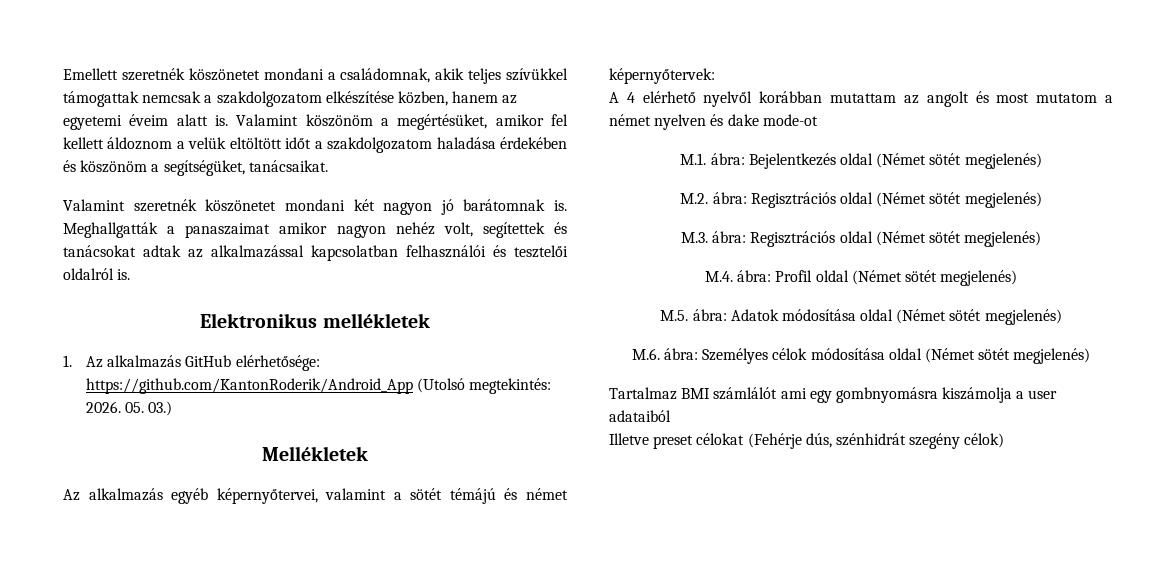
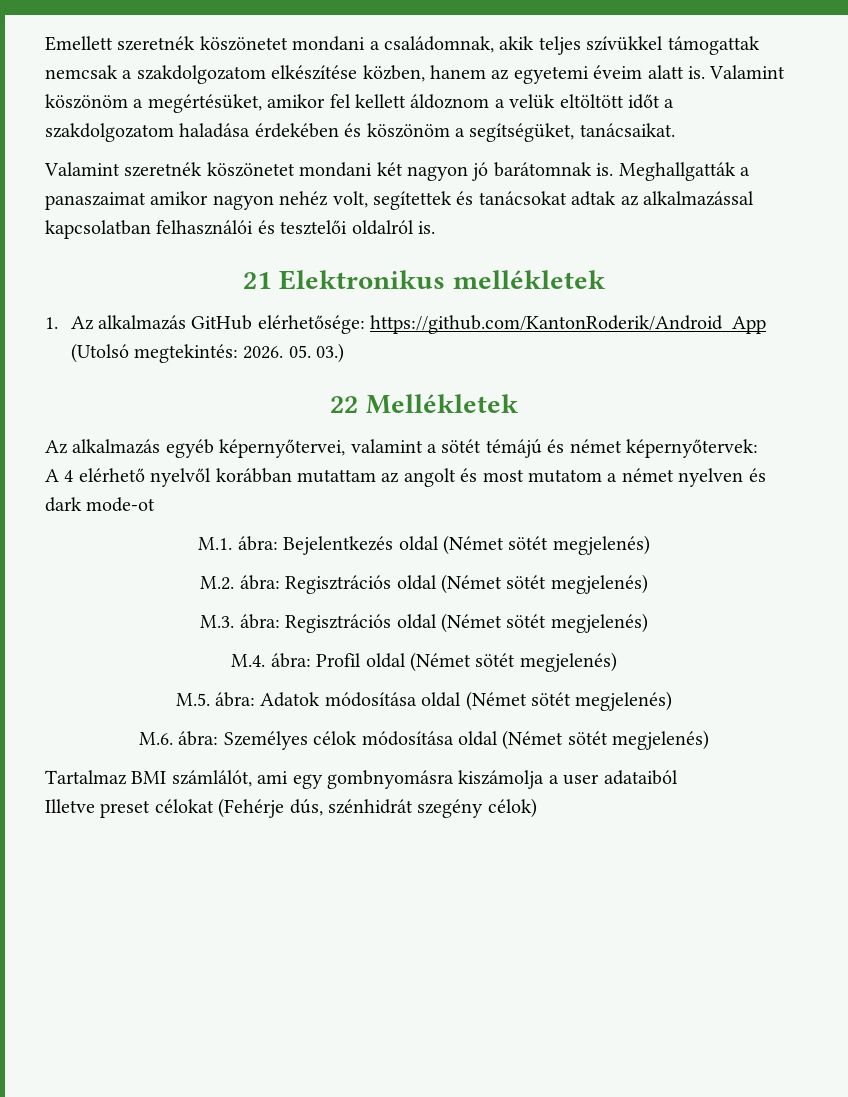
- Elektronikus mellékletek
+ 21 Elektronikus mellékletek
- Mellékletek
+ 22 Mellékletek
- A 4 elérhető nyelvől korábban mutattam az angolt és most mutatom a német nyelven és dake mode-ot
+ A 4 elérhető nyelvől korábban mutattam az angolt és most mutatom a német nyelven és dark mode-ot
- Tartalmaz BMI számlálót ami egy gombnyomásra kiszámolja a user adataiból
+ Tartalmaz BMI számlálót, ami egy gombnyomásra kiszámolja a user adataiból

